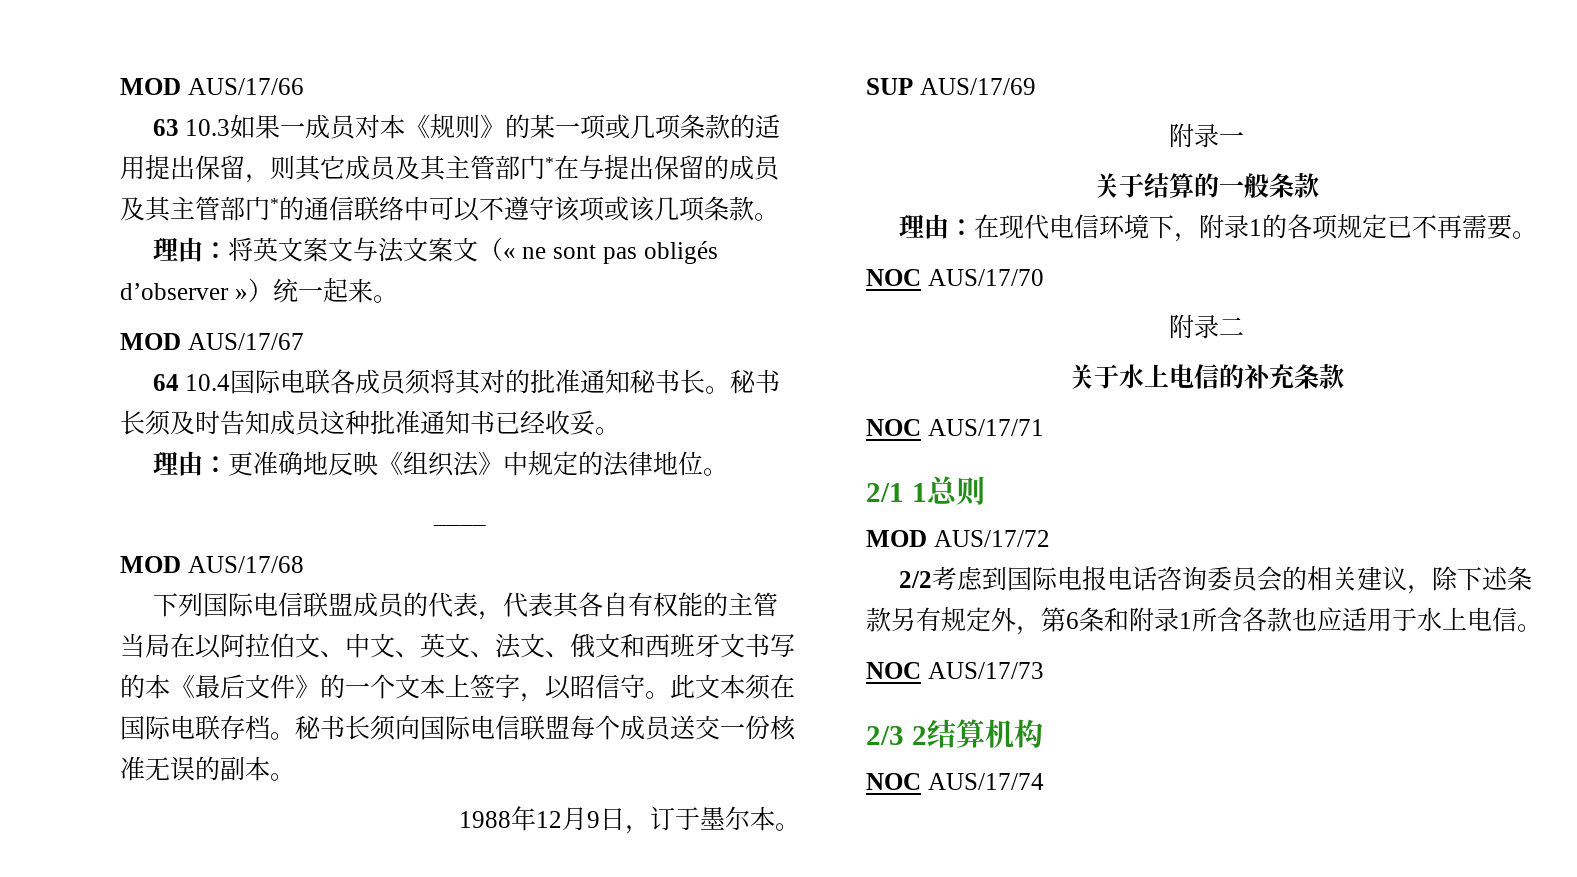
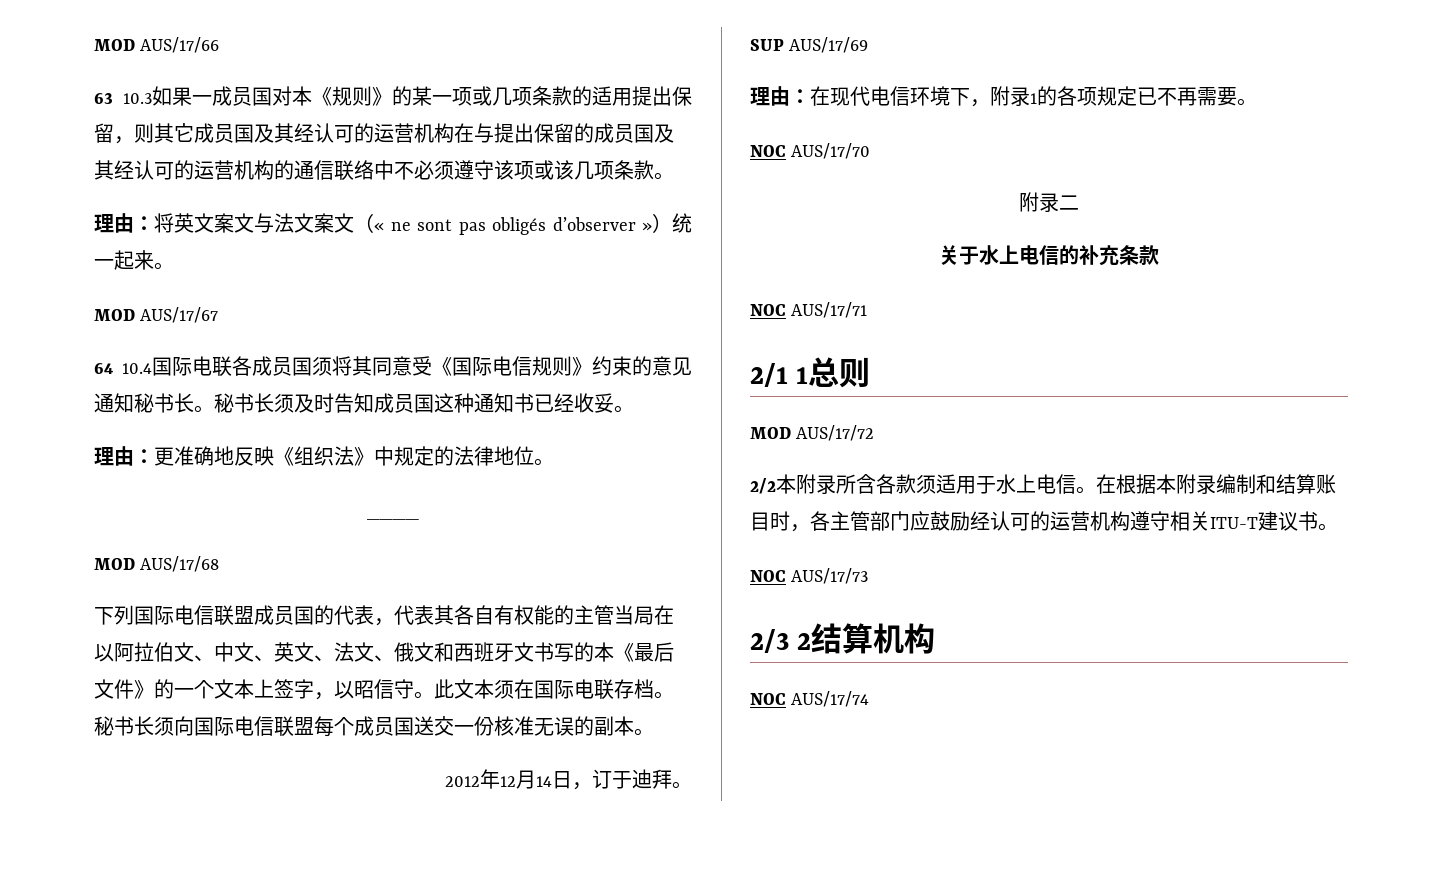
- 63 10.3如果一成员对本《规则》的某一项或几项条款的适用提出保留，则其它成员及其主管部门*在与提出保留的成员及其主管部门*的通信联络中可以不遵守该项或该几项条款。
+ 63 10.3如果一成员国对本《规则》的某一项或几项条款的适用提出保留，则其它成员国及其经认可的运营机构在与提出保留的成员国及其经认可的运营机构的通信联络中不必须遵守该项或该几项条款。
- 64 10.4国际电联各成员须将其对的批准通知秘书长。
+ 64 10.4国际电联各成员国须将其同意受《国际电信规则》约束的意见通知秘书长。
- 秘书长须及时告知成员这种批准通知书已经收妥。
+ 秘书长须及时告知成员国这种通知书已经收妥。
- 下列国际电信联盟成员的代表，代表其各自有权能的主管当局在以阿拉伯文、中文、英文、法文、俄文和西班牙文书写的本《最后文件》的一个文本上签字，以昭信守。
+ 下列国际电信联盟成员国的代表，代表其各自有权能的主管当局在以阿拉伯文、中文、英文、法文、俄文和西班牙文书写的本《最后文件》的一个文本上签字，以昭信守。
- 秘书长须向国际电信联盟每个成员送交一份核准无误的副本。
+ 秘书长须向国际电信联盟每个成员国送交一份核准无误的副本。
- 1988年12月9日，订于墨尔本。
+ 2012年12月14日，订于迪拜。
- 附录一
- 关于结算的一般条款
- 2/2考虑到国际电报电话咨询委员会的相关建议，除下述条款另有规定外，第6条和附录1所含各款也应适用于水上电信。
+ 2/2本附录所含各款须适用于水上电信。在根据本附录编制和结算账目时，各主管部门应鼓励经认可的运营机构遵守相关ITU-T建议书。

